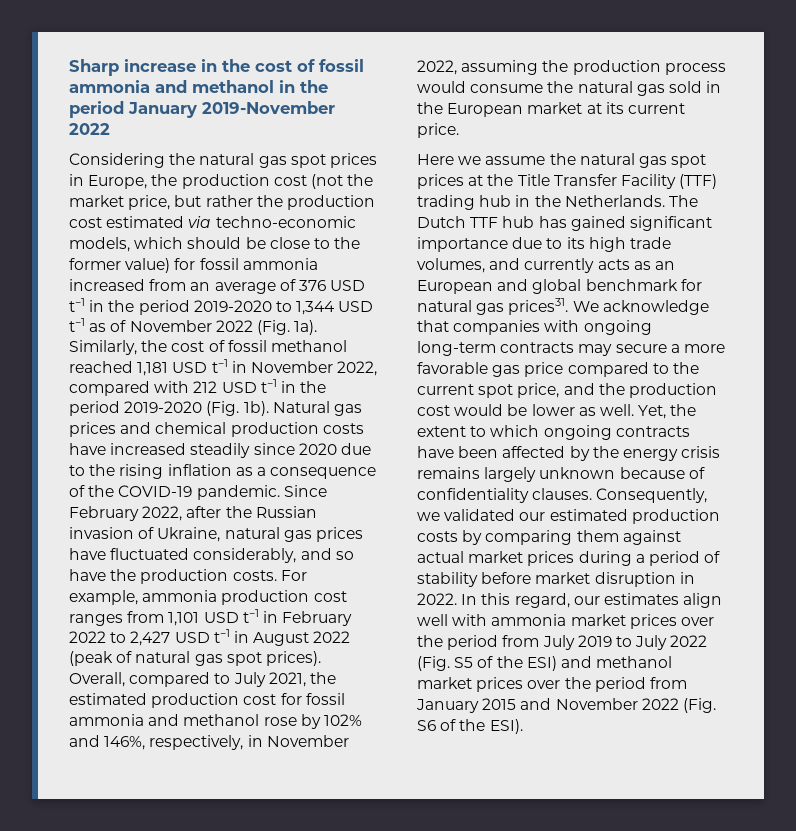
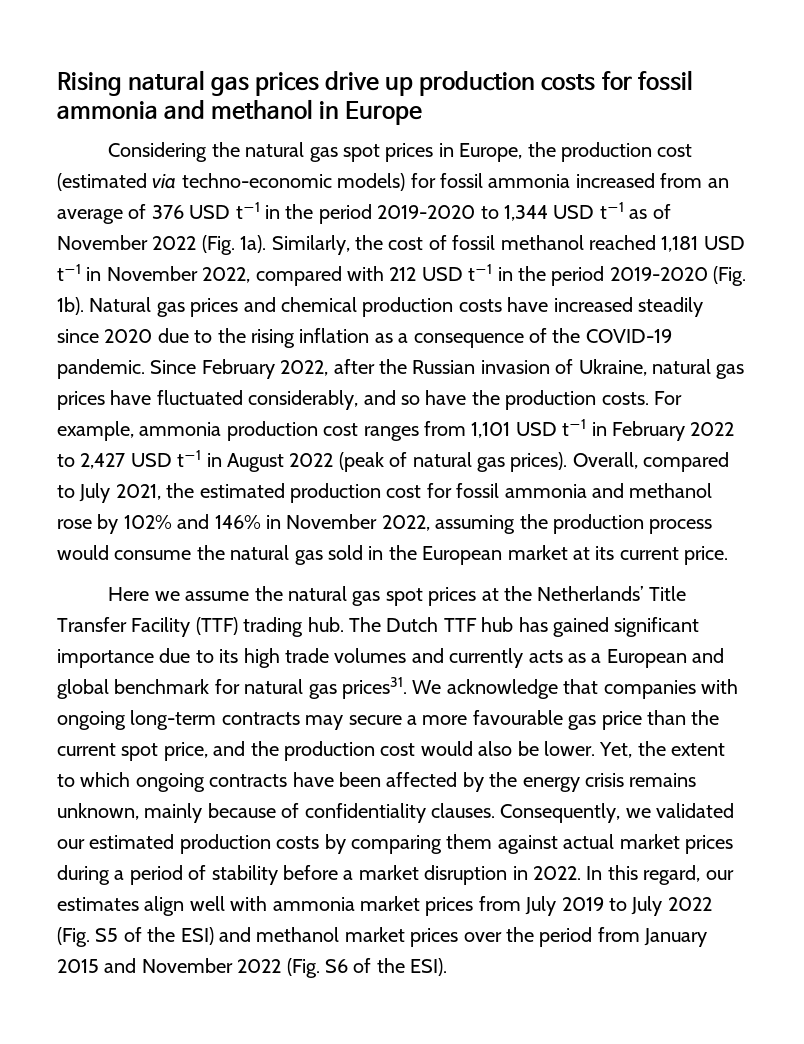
- Sharp increase in the cost of fossil ammonia and methanol in the period January 2019-November 2022
+ Rising natural gas prices drive up production costs for fossil ammonia and methanol in Europe
- Considering the natural gas spot prices in Europe, the production cost (not the market price, but rather the production cost estimated via techno-economic models, which should be close to the former value) for fossil ammonia increased from an average of 376 USD t−1 in the period 2019-2020 to 1,344 USD t−1 as of November 2022 (Fig. 1a).
+ Considering the natural gas spot prices in Europe, the production cost (estimated via techno-economic models) for fossil ammonia increased from an average of 376 USD t−1 in the period 2019-2020 to 1,344 USD t−1 as of November 2022 (Fig. 1a).
- For example, ammonia production cost ranges from 1,101 USD t−1 in February 2022 to 2,427 USD t−1 in August 2022 (peak of natural gas spot prices).
+ For example, ammonia production cost ranges from 1,101 USD t−1 in February 2022 to 2,427 USD t−1 in August 2022 (peak of natural gas prices).
- Overall, compared to July 2021, the estimated production cost for fossil ammonia and methanol rose by 102% and 146%, respectively, in November 2022, assuming the production process would consume the natural gas sold in the European market at its current price.
+ Overall, compared to July 2021, the estimated production cost for fossil ammonia and methanol rose by 102% and 146% in November 2022, assuming the production process would consume the natural gas sold in the European market at its current price.
- Here we assume the natural gas spot prices at the Title Transfer Facility (TTF) trading hub in the Netherlands.
+ Here we assume the natural gas spot prices at the Netherlands’ Title Transfer Facility (TTF) trading hub.
- The Dutch TTF hub has gained significant importance due to its high trade volumes, and currently acts as an European and global benchmark for natural gas prices31.
+ The Dutch TTF hub has gained significant importance due to its high trade volumes and currently acts as a European and global benchmark for natural gas prices31.
- We acknowledge that companies with ongoing long-term contracts may secure a more favorable gas price compared to the current spot price, and the production cost would be lower as well.
+ We acknowledge that companies with ongoing long-term contracts may secure a more favourable gas price than the current spot price, and the production cost would also be lower.
- Yet, the extent to which ongoing contracts have been affected by the energy crisis remains largely unknown because of confidentiality clauses.
+ Yet, the extent to which ongoing contracts have been affected by the energy crisis remains unknown, mainly because of confidentiality clauses.
- Consequently, we validated our estimated production costs by comparing them against actual market prices during a period of stability before market disruption in 2022.
+ Consequently, we validated our estimated production costs by comparing them against actual market prices during a period of stability before a market disruption in 2022.
- In this regard, our estimates align well with ammonia market prices over the period from July 2019 to July 2022 (Fig. S5 of the ESI) and methanol market prices over the period from January 2015 and November 2022 (Fig. S6 of the ESI).
+ In this regard, our estimates align well with ammonia market prices from July 2019 to July 2022 (Fig. S5 of the ESI) and methanol market prices over the period from January 2015 and November 2022 (Fig. S6 of the ESI).

